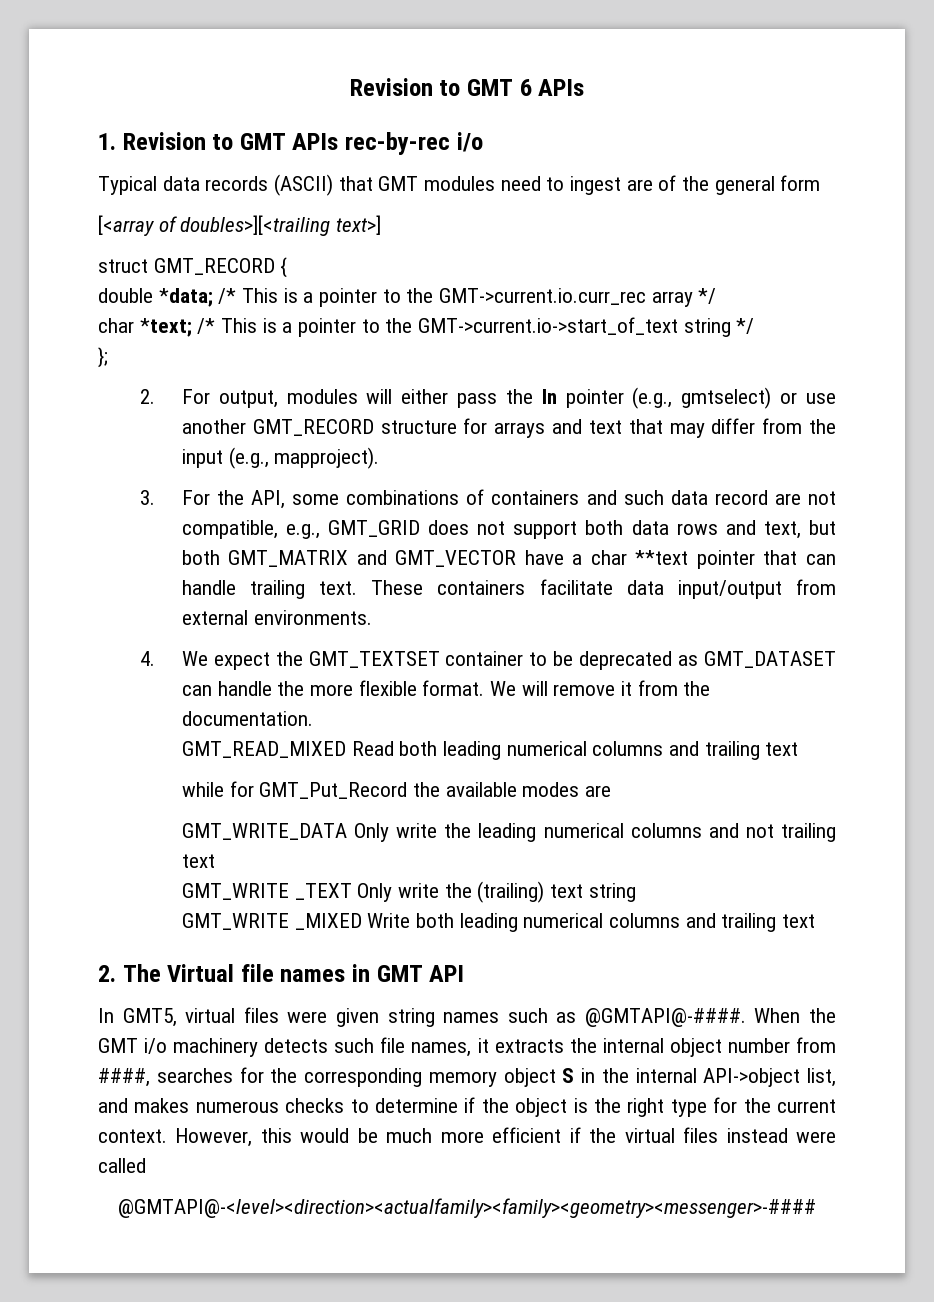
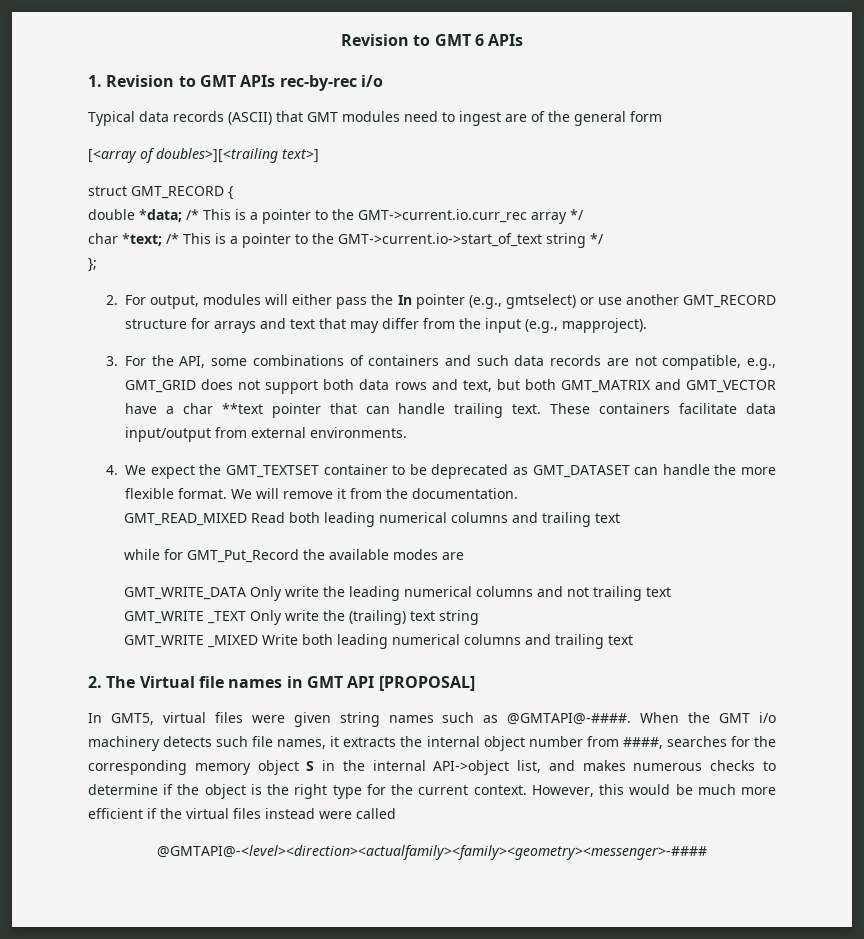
- 3. For the API, some combinations of containers and such data record are not compatible, e.g., GMT_GRID does not support both data rows and text, but both GMT_MATRIX and GMT_VECTOR have a char **text pointer that can handle trailing text.
+ 3. For the API, some combinations of containers and such data records are not compatible, e.g., GMT_GRID does not support both data rows and text, but both GMT_MATRIX and GMT_VECTOR have a char **text pointer that can handle trailing text.
- 2. The Virtual file names in GMT API
+ 2. The Virtual file names in GMT API [PROPOSAL]

